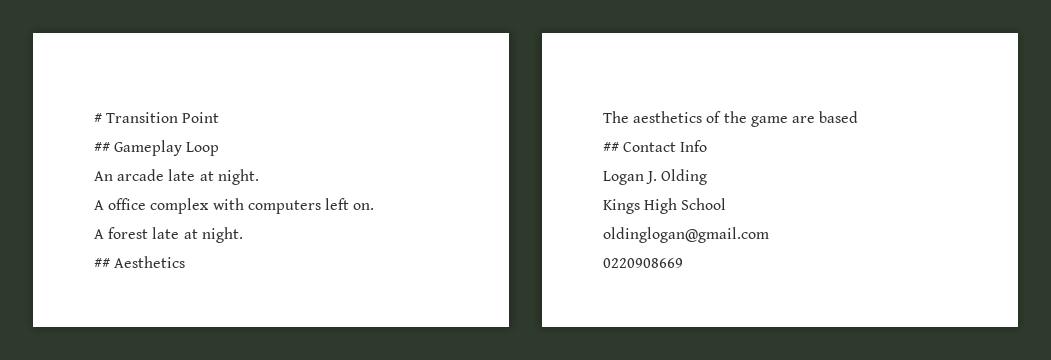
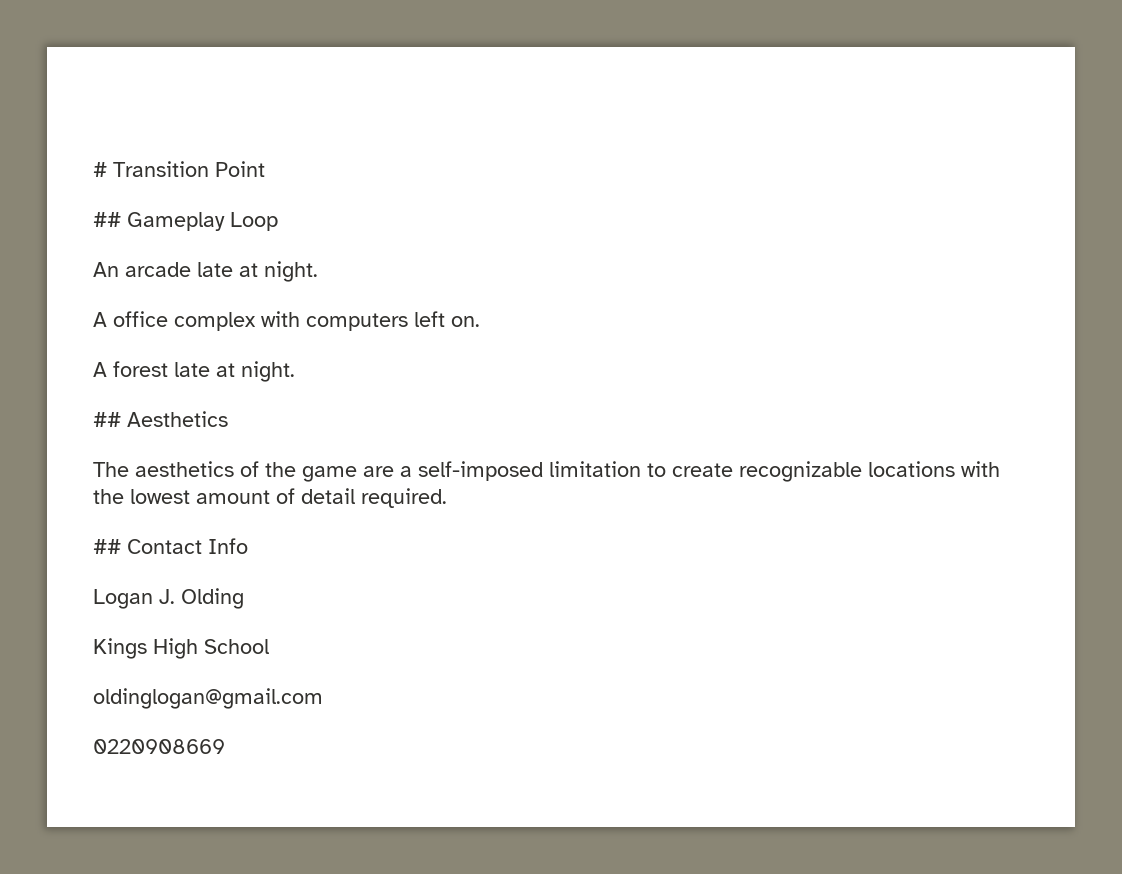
- The aesthetics of the game are based
+ The aesthetics of the game are a self-imposed limitation to create recognizable locations with the lowest amount of detail required.

